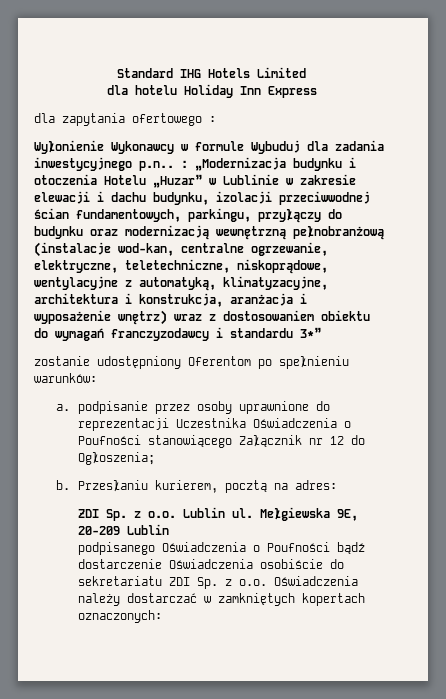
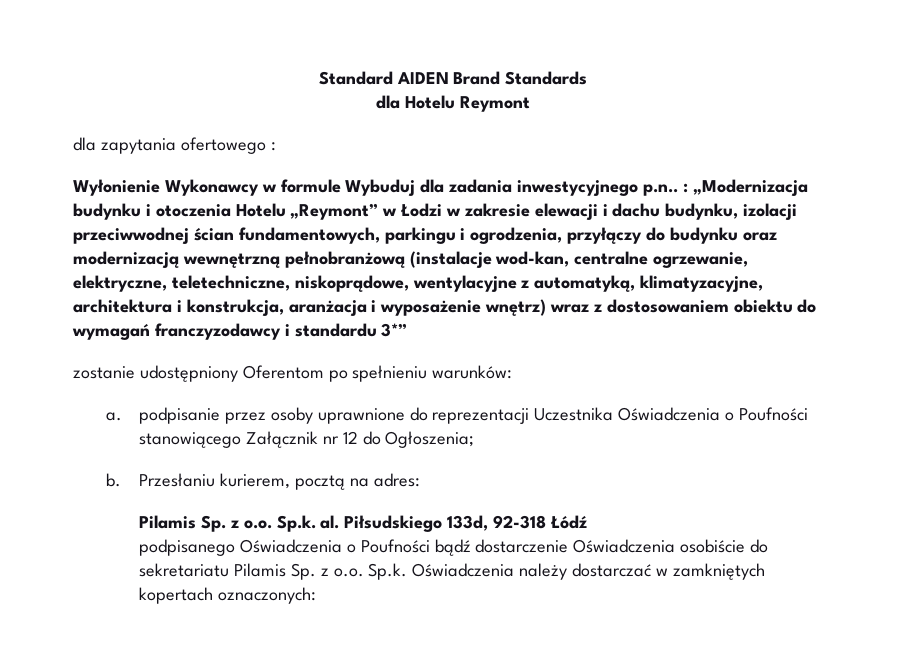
- Standard IHG Hotels Limited
- dla hotelu Holiday Inn Express
+ Standard AIDEN Brand Standards
+ dla Hotelu Reymont
- Wyłonienie Wykonawcy w formule Wybuduj dla zadania inwestycyjnego p.n.. : „Modernizacja budynku i otoczenia Hotelu „Huzar” w Lublinie w zakresie elewacji i dachu budynku, izolacji przeciwwodnej ścian fundamentowych, parkingu, przyłączy do budynku oraz modernizacją wewnętrzną pełnobranżową (instalacje wod-kan, centralne ogrzewanie, elektryczne, teletechniczne, niskoprądowe, wentylacyjne z automatyką, klimatyzacyjne, architektura i konstrukcja, aranżacja i wyposażenie wnętrz) wraz z dostosowaniem obiektu do wymagań franczyzodawcy i standardu 3*”
+ Wyłonienie Wykonawcy w formule Wybuduj dla zadania inwestycyjnego p.n.. : „Modernizacja budynku i otoczenia Hotelu „Reymont” w Łodzi w zakresie elewacji i dachu budynku, izolacji przeciwwodnej ścian fundamentowych, parkingu i ogrodzenia, przyłączy do budynku oraz modernizacją wewnętrzną pełnobranżową (instalacje wod-kan, centralne ogrzewanie, elektryczne, teletechniczne, niskoprądowe, wentylacyjne z automatyką, klimatyzacyjne, architektura i konstrukcja, aranżacja i wyposażenie wnętrz) wraz z dostosowaniem obiektu do wymagań franczyzodawcy i standardu 3*”
- ZDI Sp. z o.o. Lublin ul. Mełgiewska 9E, 20-209 Lublin
+ Pilamis Sp. z o.o. Sp.k. al. Piłsudskiego 133d, 92-318 Łódź
- podpisanego Oświadczenia o Poufności bądź dostarczenie Oświadczenia osobiście do sekretariatu ZDI Sp. z o.o. Oświadczenia należy dostarczać w zamkniętych kopertach oznaczonych:
+ podpisanego Oświadczenia o Poufności bądź dostarczenie Oświadczenia osobiście do sekretariatu Pilamis Sp. z o.o. Sp.k. Oświadczenia należy dostarczać w zamkniętych kopertach oznaczonych:

